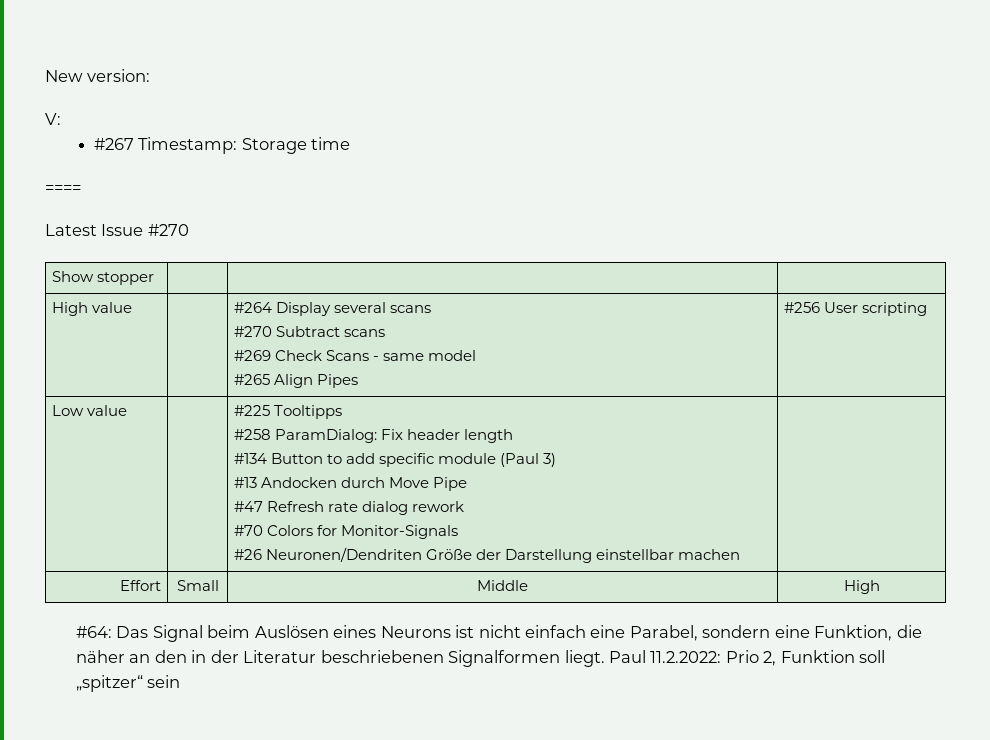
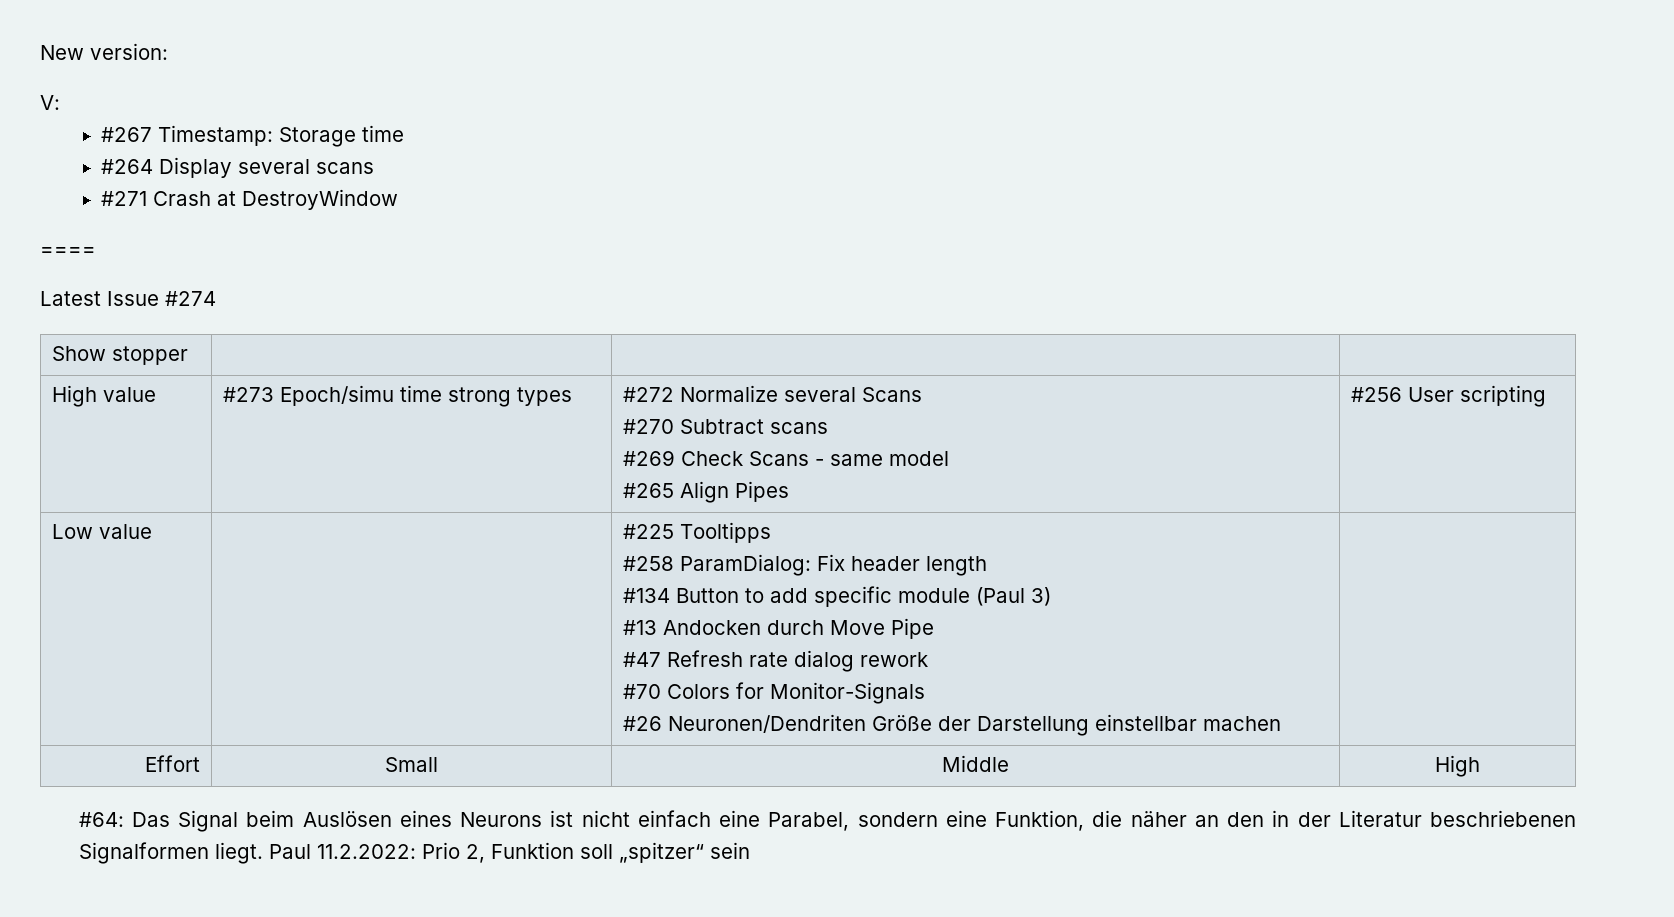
+ #264 Display several scans
+ #271 Crash at DestroyWindow
- Latest Issue #270
+ Latest Issue #274
- High value | | #264 Display several scans
+ High value | #273 Epoch/simu time strong types | #272 Normalize several Scans

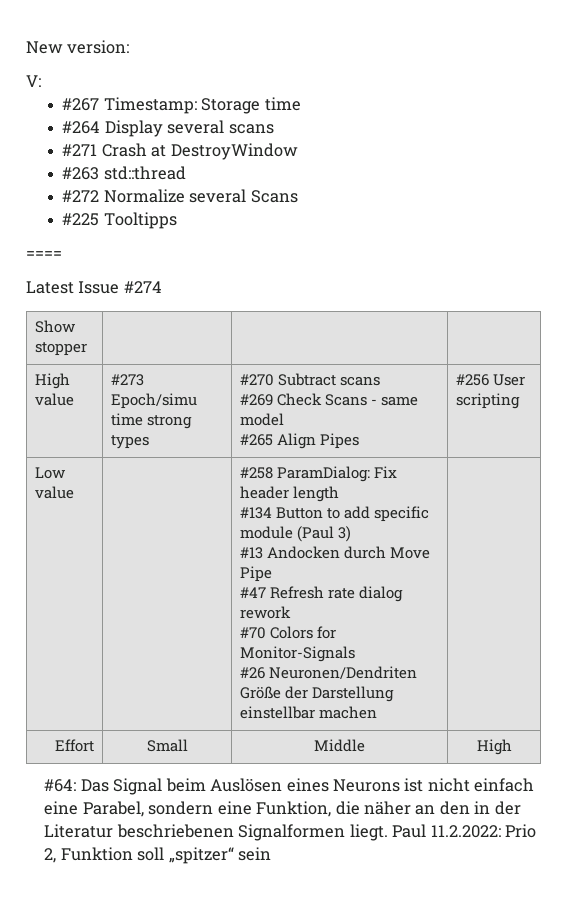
+ #263 std::thread
+ #272 Normalize several Scans
+ #225 Tooltipps
- High value | #273 Epoch/simu time strong types | #272 Normalize several Scans
- #270 Subtract scans
+ High value | #273 Epoch/simu time strong types | #270 Subtract scans
- Low value | | #225 Tooltipps
- #258 ParamDialog: Fix header length
+ Low value | | #258 ParamDialog: Fix header length

